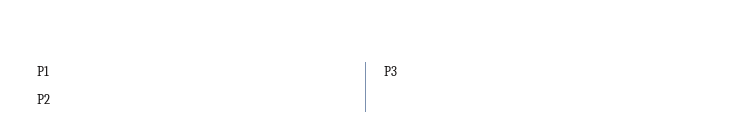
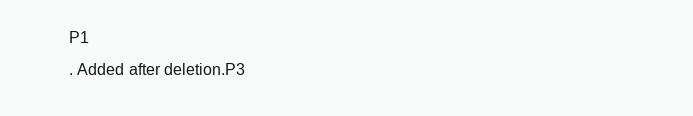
- P2
- P3
+ . Added after deletion.P3

